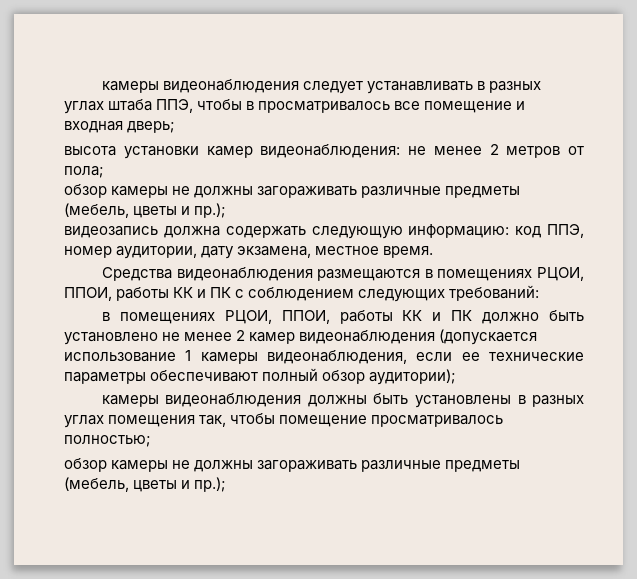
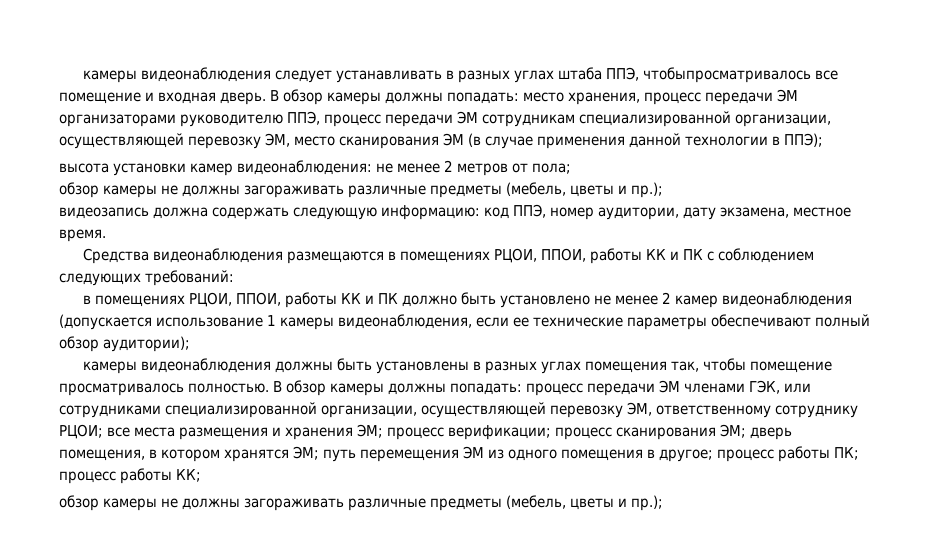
- камеры видеонаблюдения следует устанавливать в разных углах штаба ППЭ, чтобы в просматривалось все помещение и входная дверь;
+ камеры видеонаблюдения следует устанавливать в разных углах штаба ППЭ, чтобыпросматривалось все помещение и входная дверь. В обзор камеры должны попадать: место хранения, процесс передачи ЭМ организаторами руководителю ППЭ, процесс передачи ЭМ сотрудникам специализированной организации, осуществляющей перевозку ЭМ, место сканирования ЭМ (в случае применения данной технологии в ППЭ);
- камеры видеонаблюдения должны быть установлены в разных углах помещения так, чтобы помещение просматривалось полностью;
+ камеры видеонаблюдения должны быть установлены в разных углах помещения так, чтобы помещение просматривалось полностью. В обзор камеры должны попадать: процесс передачи ЭМ членами ГЭК, или сотрудниками специализированной организации, осуществляющей перевозку ЭМ, ответственному сотруднику РЦОИ; все места размещения и хранения ЭМ; процесс верификации; процесс сканирования ЭМ; дверь помещения, в котором хранятся ЭМ; путь перемещения ЭМ из одного помещения в другое; процесс работы ПК; процесс работы КК;

